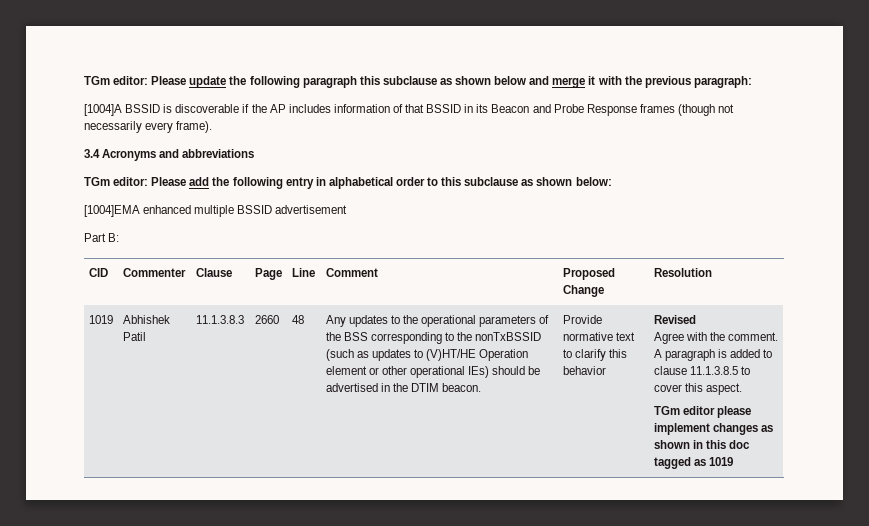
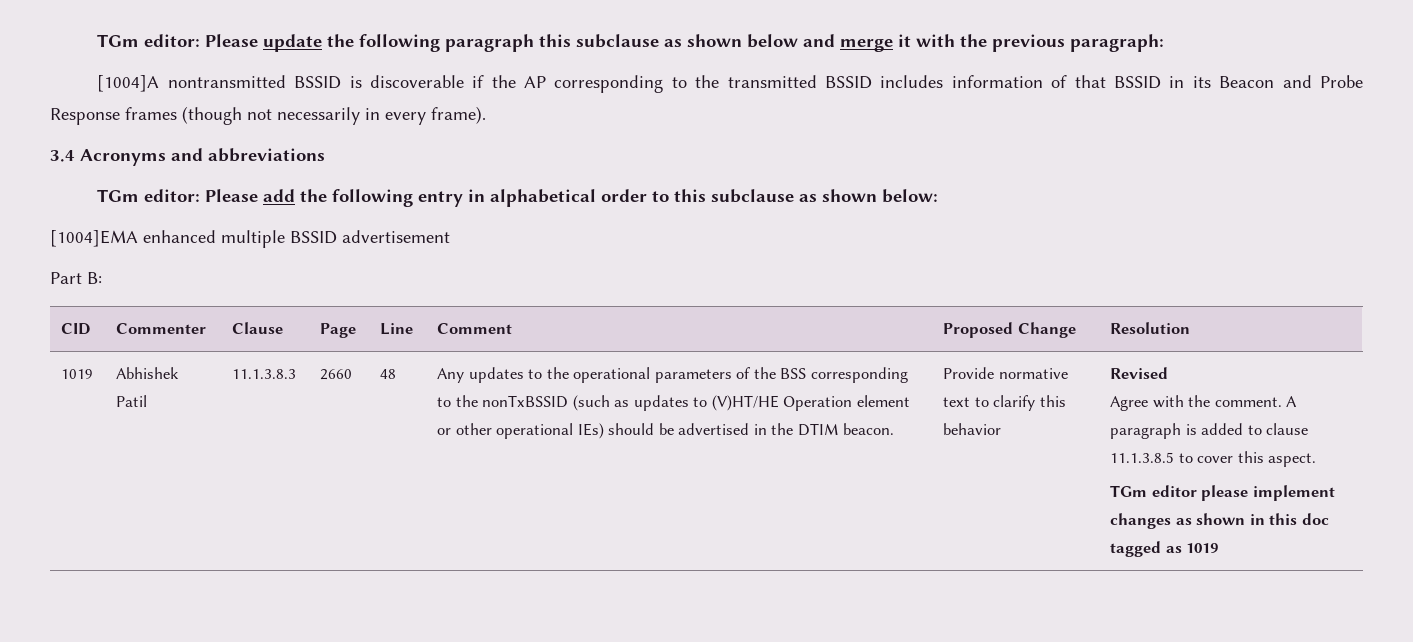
- [1004]A BSSID is discoverable if the AP includes information of that BSSID in its Beacon and Probe Response frames (though not necessarily every frame).
+ [1004]A nontransmitted BSSID is discoverable if the AP corresponding to the transmitted BSSID includes information of that BSSID in its Beacon and Probe Response frames (though not necessarily in every frame).

